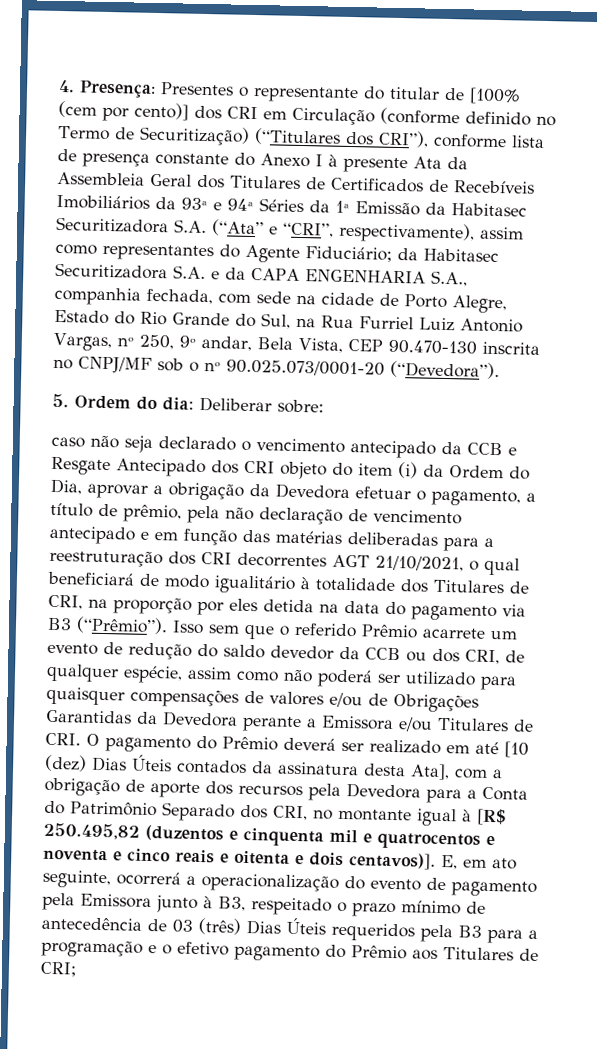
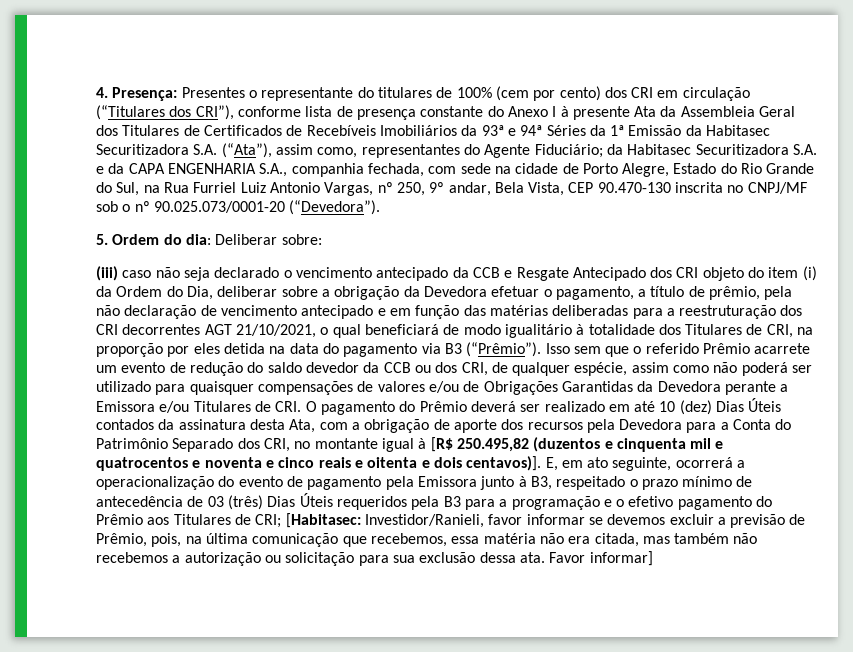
- Presentes o representante do titular de [100% (cem por cento)] dos CRI em Circulação (conforme definido no Termo de Securitização) (“Titulares dos CRI”), conforme lista de presença constante do Anexo I à presente Ata da Assembleia Geral dos Titulares de Certificados de Recebíveis Imobiliários da 93ª e 94ª Séries da 1ª Emissão da Habitasec Securitizadora S.A. (“Ata” e “CRI”, respectivamente), assim como representantes do Agente Fiduciário;
+ Presentes o representante do titulares de 100% (cem por cento) dos CRI em circulação (“Titulares dos CRI”), conforme lista de presença constante do Anexo I à presente Ata da Assembleia Geral dos Titulares de Certificados de Recebíveis Imobiliários da 93ª e 94ª Séries da 1ª Emissão da Habitasec Securitizadora S.A. (“Ata”), assim como, representantes do Agente Fiduciário;
- caso não seja declarado o vencimento antecipado da CCB e Resgate Antecipado dos CRI objeto do item (i) da Ordem do Dia, aprovar a obrigação da Devedora efetuar o pagamento, a título de prêmio, pela não declaração de vencimento antecipado e em função das matérias deliberadas para a reestruturação dos CRI decorrentes AGT 21/10/2021, o qual beneficiará de modo igualitário à totalidade dos Titulares de CRI, na proporção por eles detida na data do pagamento via B3 (“Prêmio”).
+ (iii) caso não seja declarado o vencimento antecipado da CCB e Resgate Antecipado dos CRI objeto do item (i) da Ordem do Dia, deliberar sobre a obrigação da Devedora efetuar o pagamento, a título de prêmio, pela não declaração de vencimento antecipado e em função das matérias deliberadas para a reestruturação dos CRI decorrentes AGT 21/10/2021, o qual beneficiará de modo igualitário à totalidade dos Titulares de CRI, na proporção por eles detida na data do pagamento via B3 (“Prêmio”).
- Isso sem que o referido Prêmio acarrete um evento de redução do saldo devedor da CCB ou dos CRI, de qualquer espécie, assim como não poderá ser utilizado para quaisquer compensações de valores e/ou de Obrigações Garantidas da Devedora perante a Emissora e/ou Titulares de CRI. O pagamento do Prêmio deverá ser realizado em até [10 (dez) Dias Úteis contados da assinatura desta Ata], com a obrigação de aporte dos recursos pela Devedora para a Conta do Patrimônio Separado dos CRI, no montante igual à [R$ 250.495,82 (duzentos e cinquenta mil e quatrocentos e noventa e cinco reais e oitenta e dois centavos)].
+ Isso sem que o referido Prêmio acarrete um evento de redução do saldo devedor da CCB ou dos CRI, de qualquer espécie, assim como não poderá ser utilizado para quaisquer compensações de valores e/ou de Obrigações Garantidas da Devedora perante a Emissora e/ou Titulares de CRI. O pagamento do Prêmio deverá ser realizado em até 10 (dez) Dias Úteis contados da assinatura desta Ata, com a obrigação de aporte dos recursos pela Devedora para a Conta do Patrimônio Separado dos CRI, no montante igual à [R$ 250.495,82 (duzentos e cinquenta mil e quatrocentos e noventa e cinco reais e oitenta e dois centavos)].
- E, em ato seguinte, ocorrerá a operacionalização do evento de pagamento pela Emissora junto à B3, respeitado o prazo mínimo de antecedência de 03 (três) Dias Úteis requeridos pela B3 para a programação e o efetivo pagamento do Prêmio aos Titulares de CRI;
+ E, em ato seguinte, ocorrerá a operacionalização do evento de pagamento pela Emissora junto à B3, respeitado o prazo mínimo de antecedência de 03 (três) Dias Úteis requeridos pela B3 para a programação e o efetivo pagamento do Prêmio aos Titulares de CRI; [Habitasec: Investidor/Ranieli, favor informar se devemos excluir a previsão de Prêmio, pois, na última comunicação que recebemos, essa matéria não era citada, mas também não recebemos a autorização ou solicitação para sua exclusão dessa ata. Favor informar]

